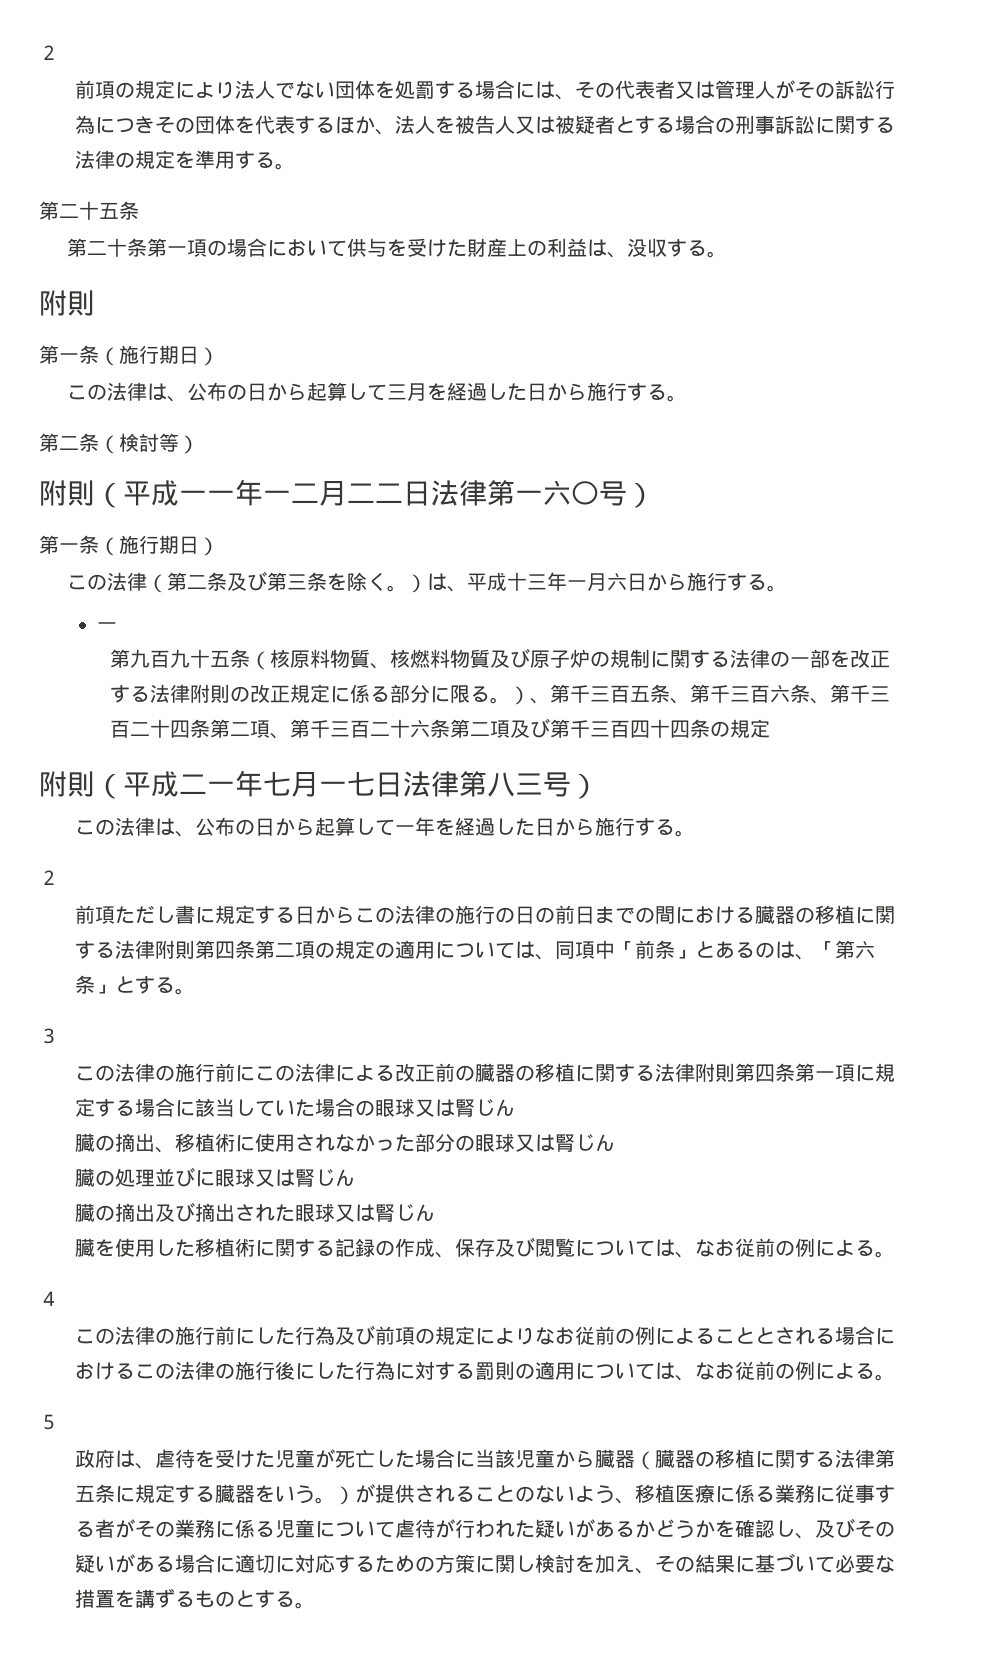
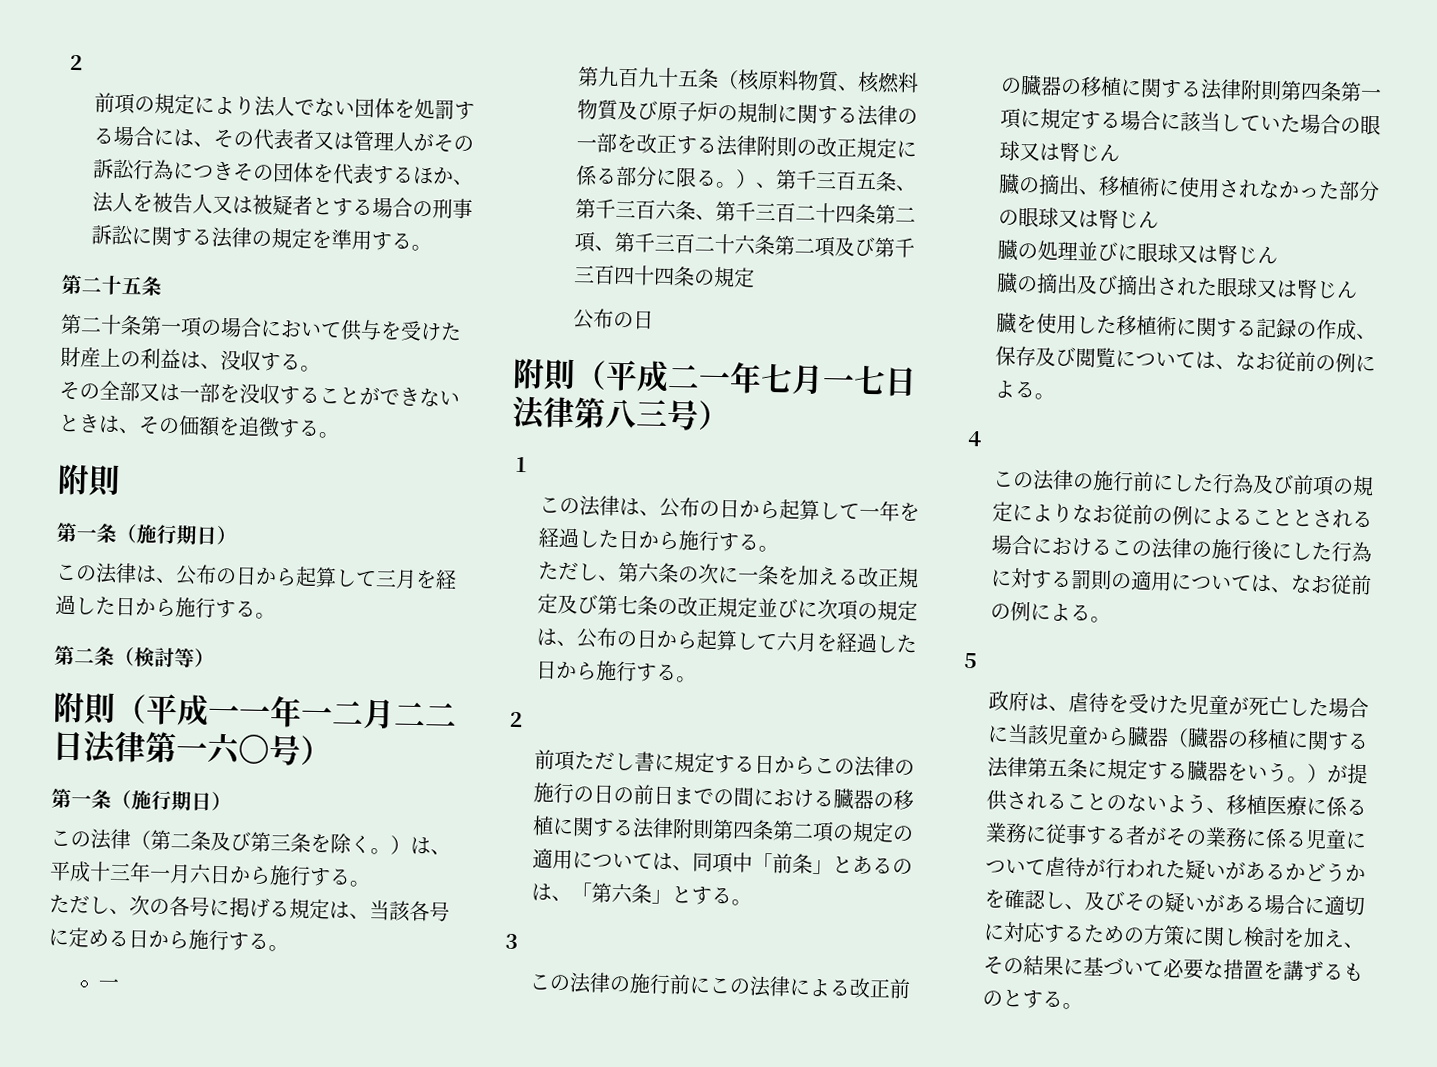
+ その全部又は一部を没収することができないときは、その価額を追徴する。
+ ただし、次の各号に掲げる規定は、当該各号に定める日から施行する。
  第九百九十五条（核原料物質、核燃料物質及び原子炉の規制に関する法律の一部を改正する法律附則の改正規定に係る部分に限る。）、第千三百五条、第千三百六条、第千三百二十四条第二項、第千三百二十六条第二項及び第千三百四十四条の規定
+ 公布の日
+ １
+ ただし、第六条の次に一条を加える改正規定及び第七条の改正規定並びに次項の規定は、公布の日から起算して六月を経過した日から施行する。

